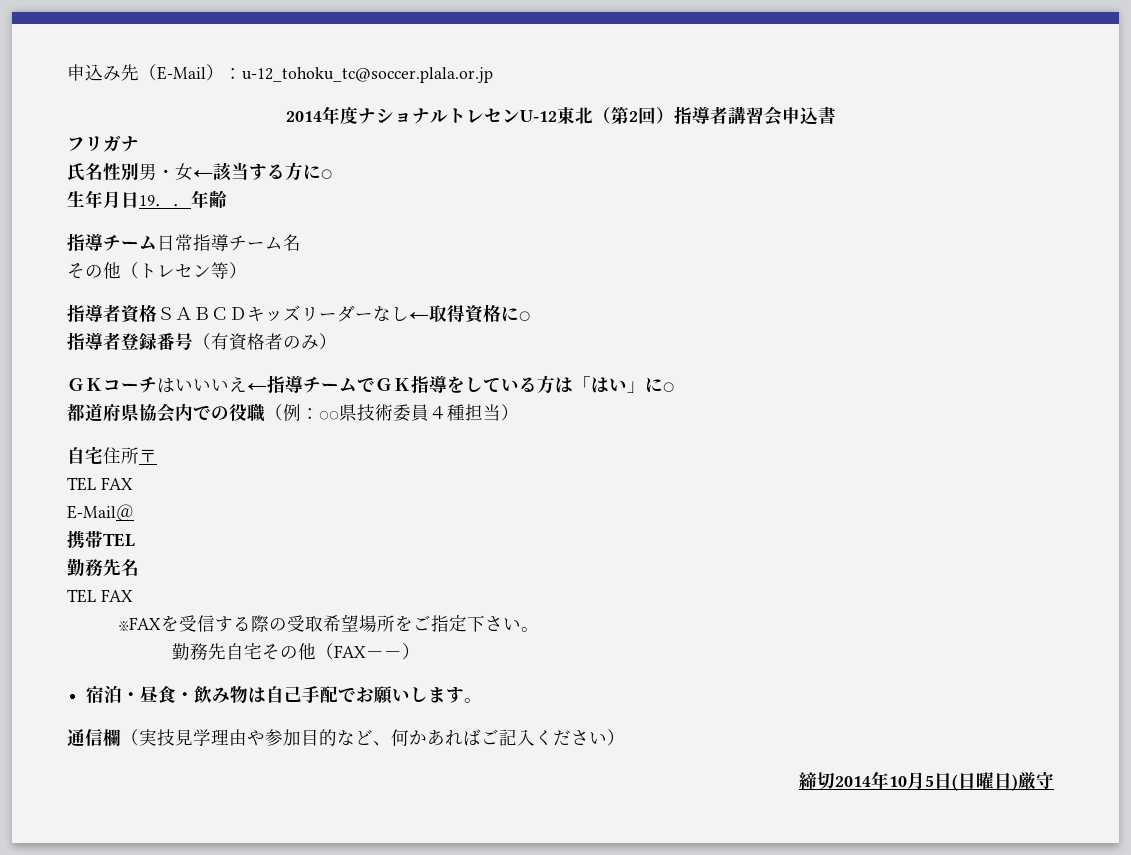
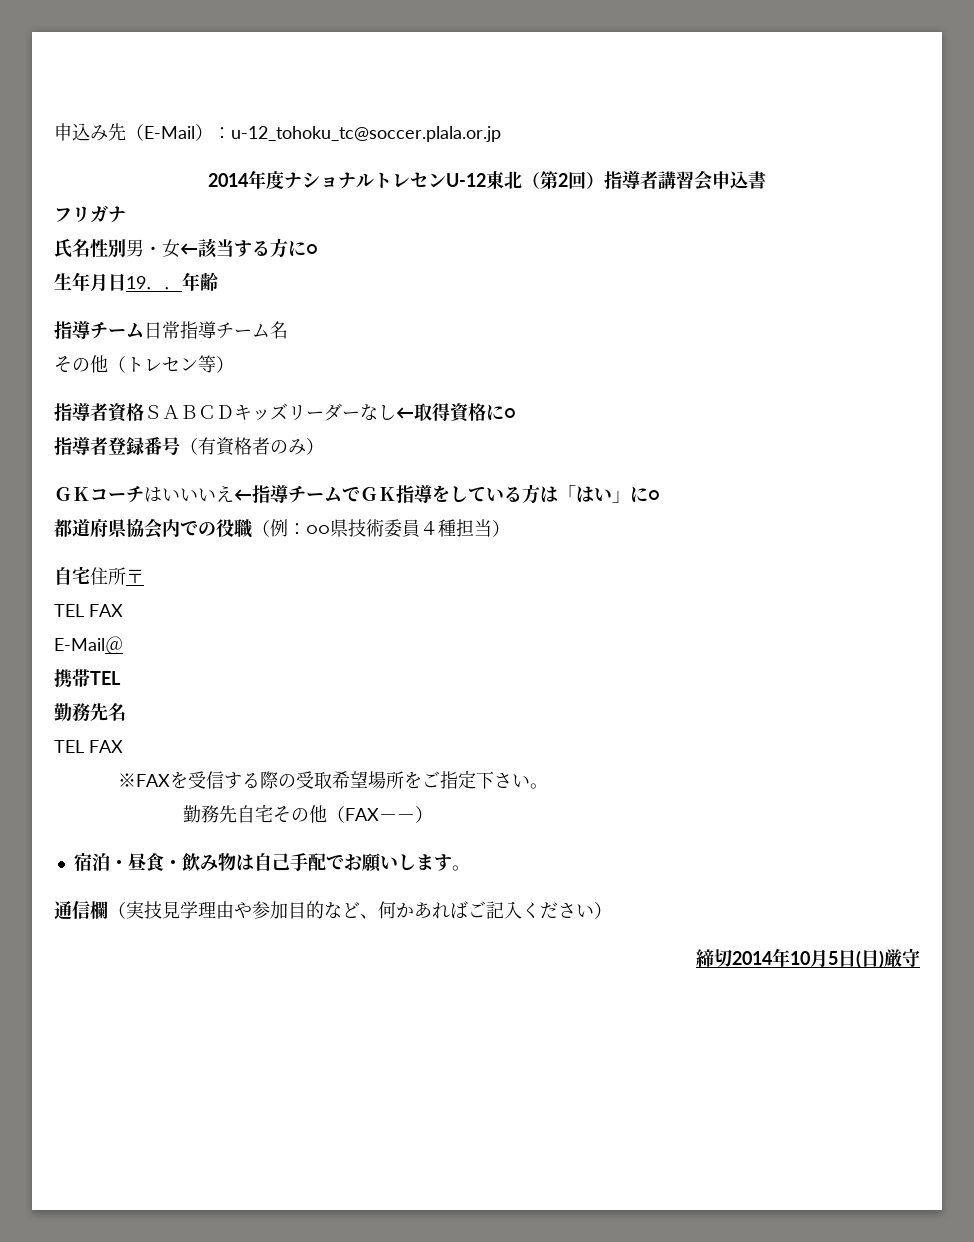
- 締切2014年10月5日(日曜日)厳守
+ 締切2014年10月5日(日)厳守

